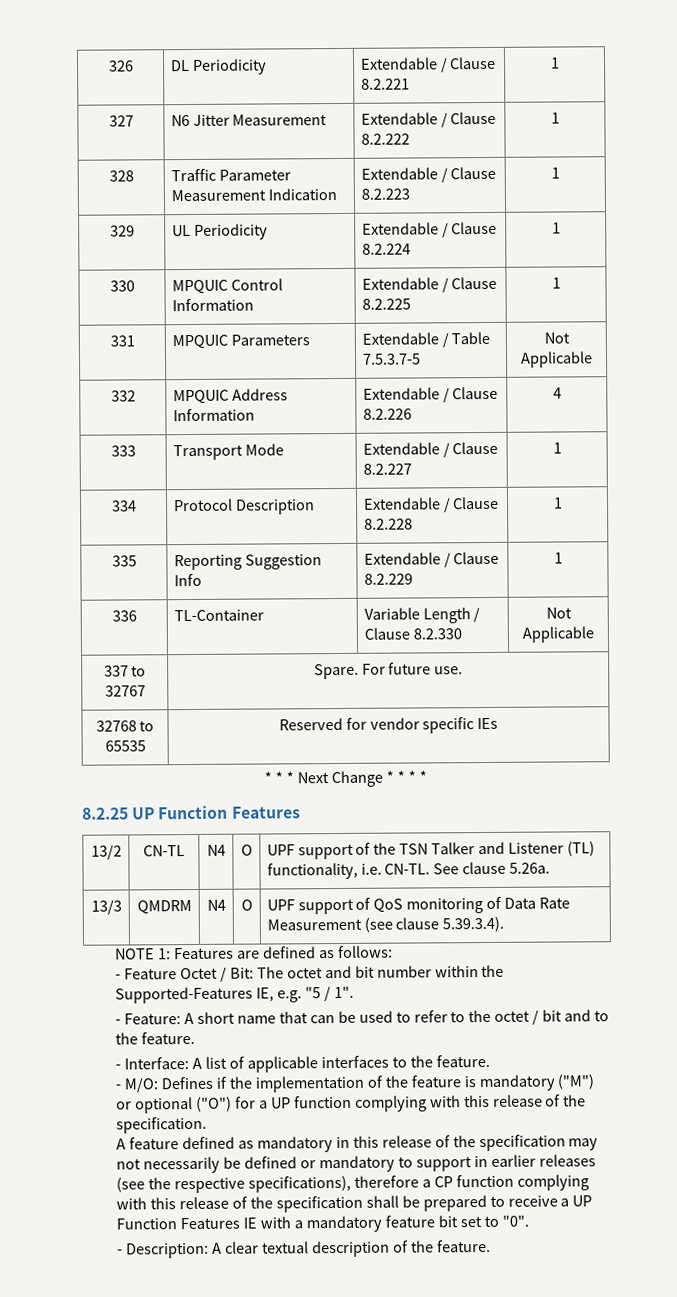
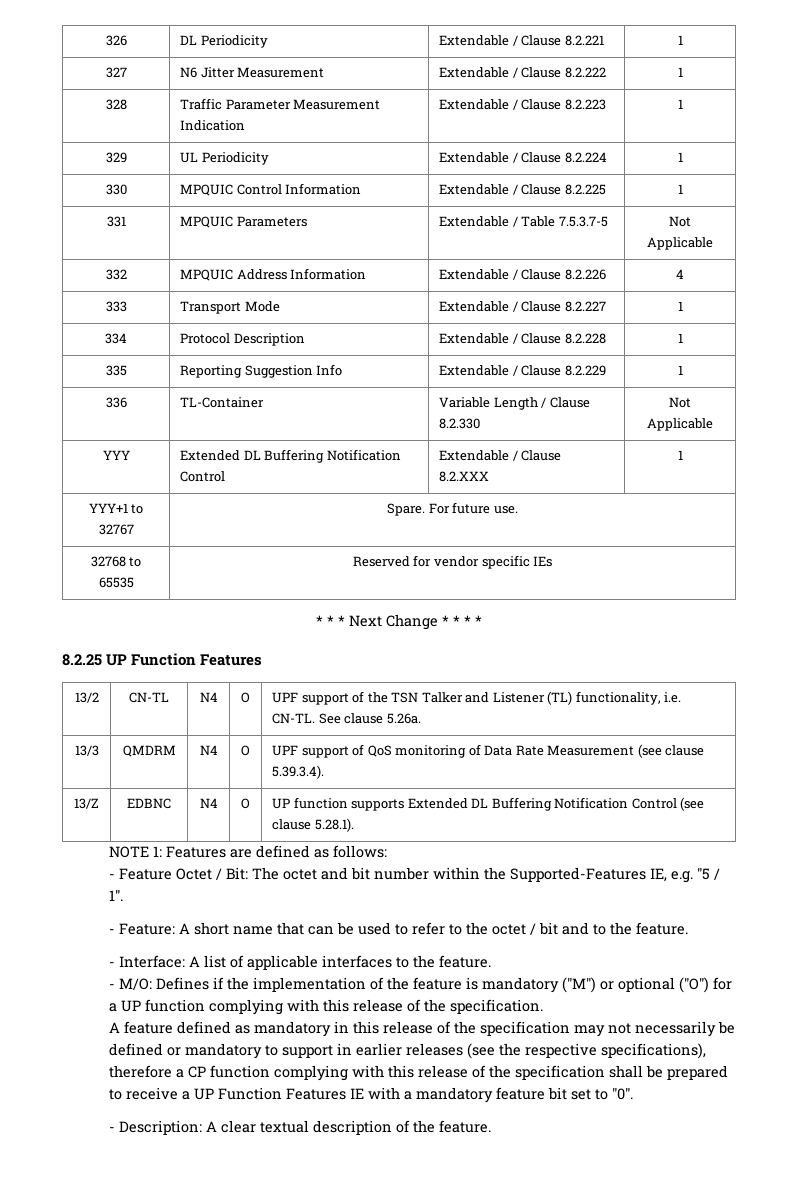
- 337 to 32767 | Spare. For future use.
+ YYY | Extended DL Buffering Notification Control | Extendable / Clause 8.2.XXX | 1
+ YYY+1 to 32767 | Spare. For future use.
+ 13/Z | EDBNC | N4 | O | UP function supports Extended DL Buffering Notification Control (see clause 5.28.1).

